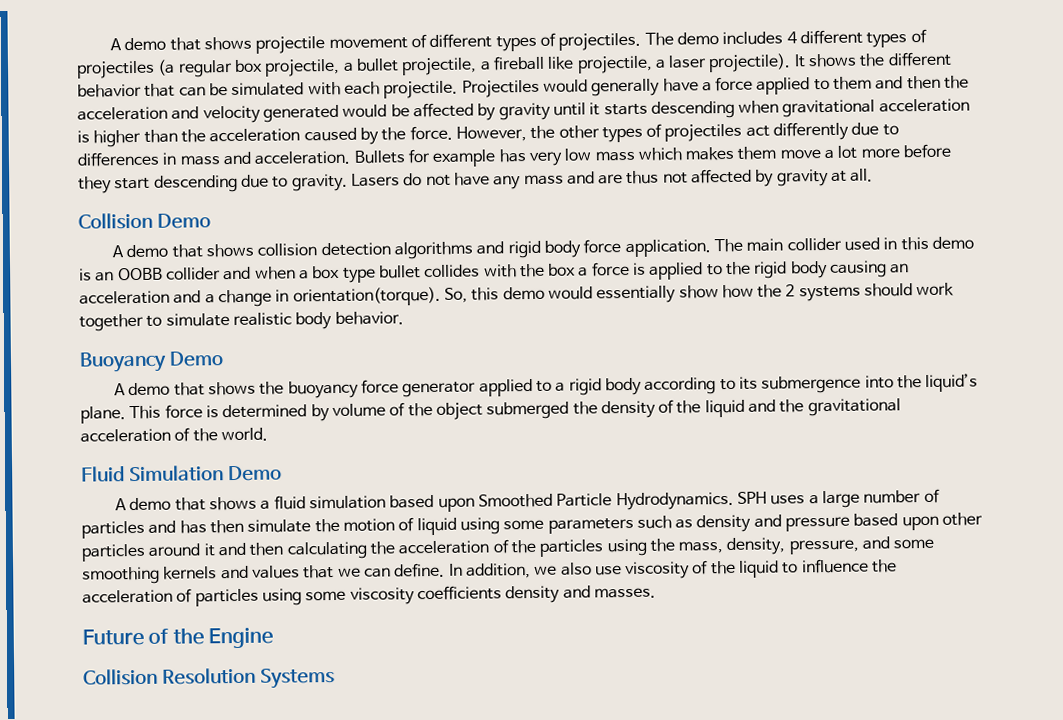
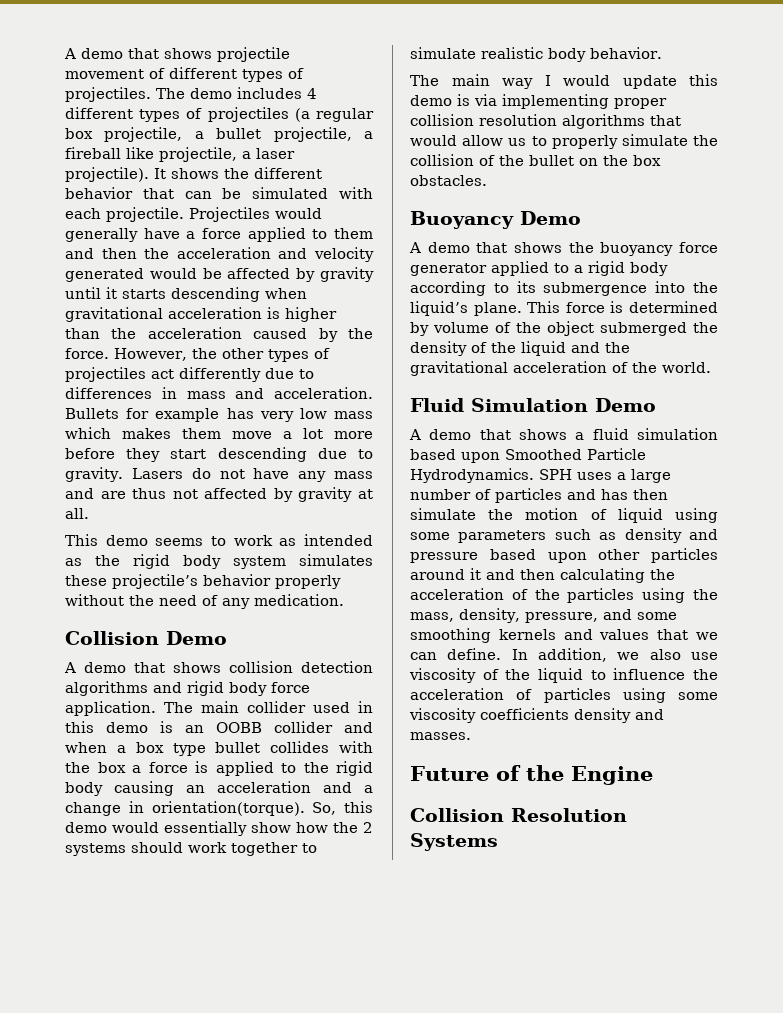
+ This demo seems to work as intended as the rigid body system simulates these projectile’s behavior properly without the need of any medication.
+ The main way I would update this demo is via implementing proper collision resolution algorithms that would allow us to properly simulate the collision of the bullet on the box obstacles.

